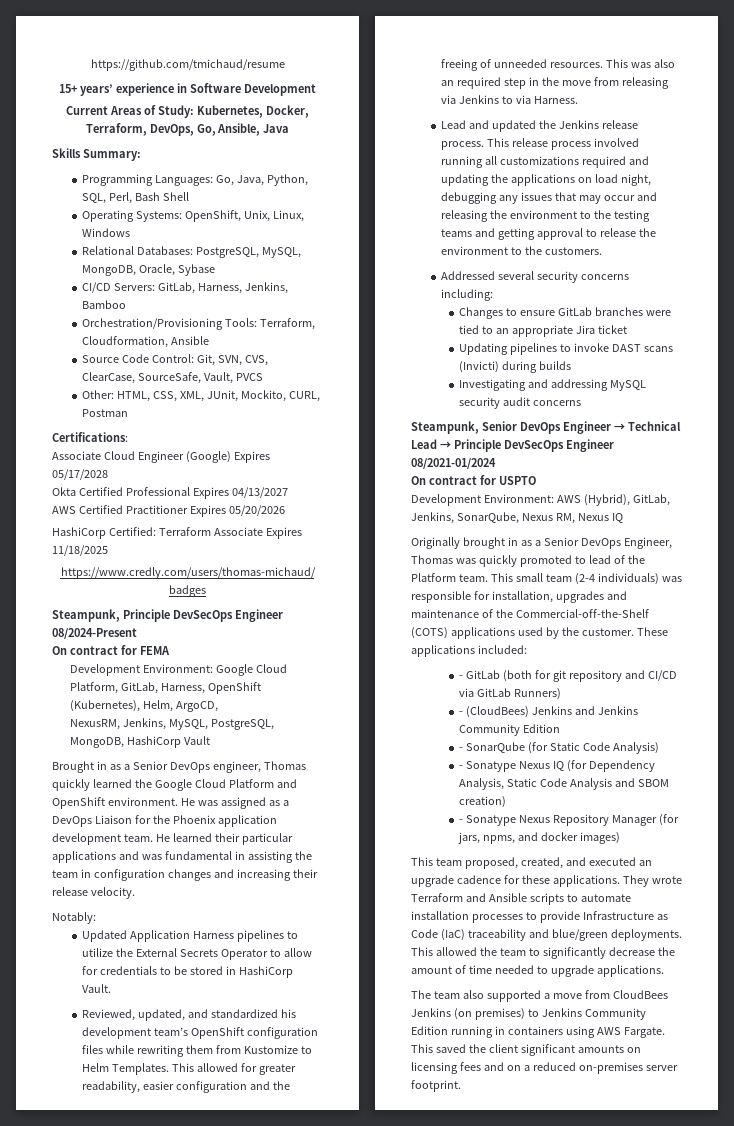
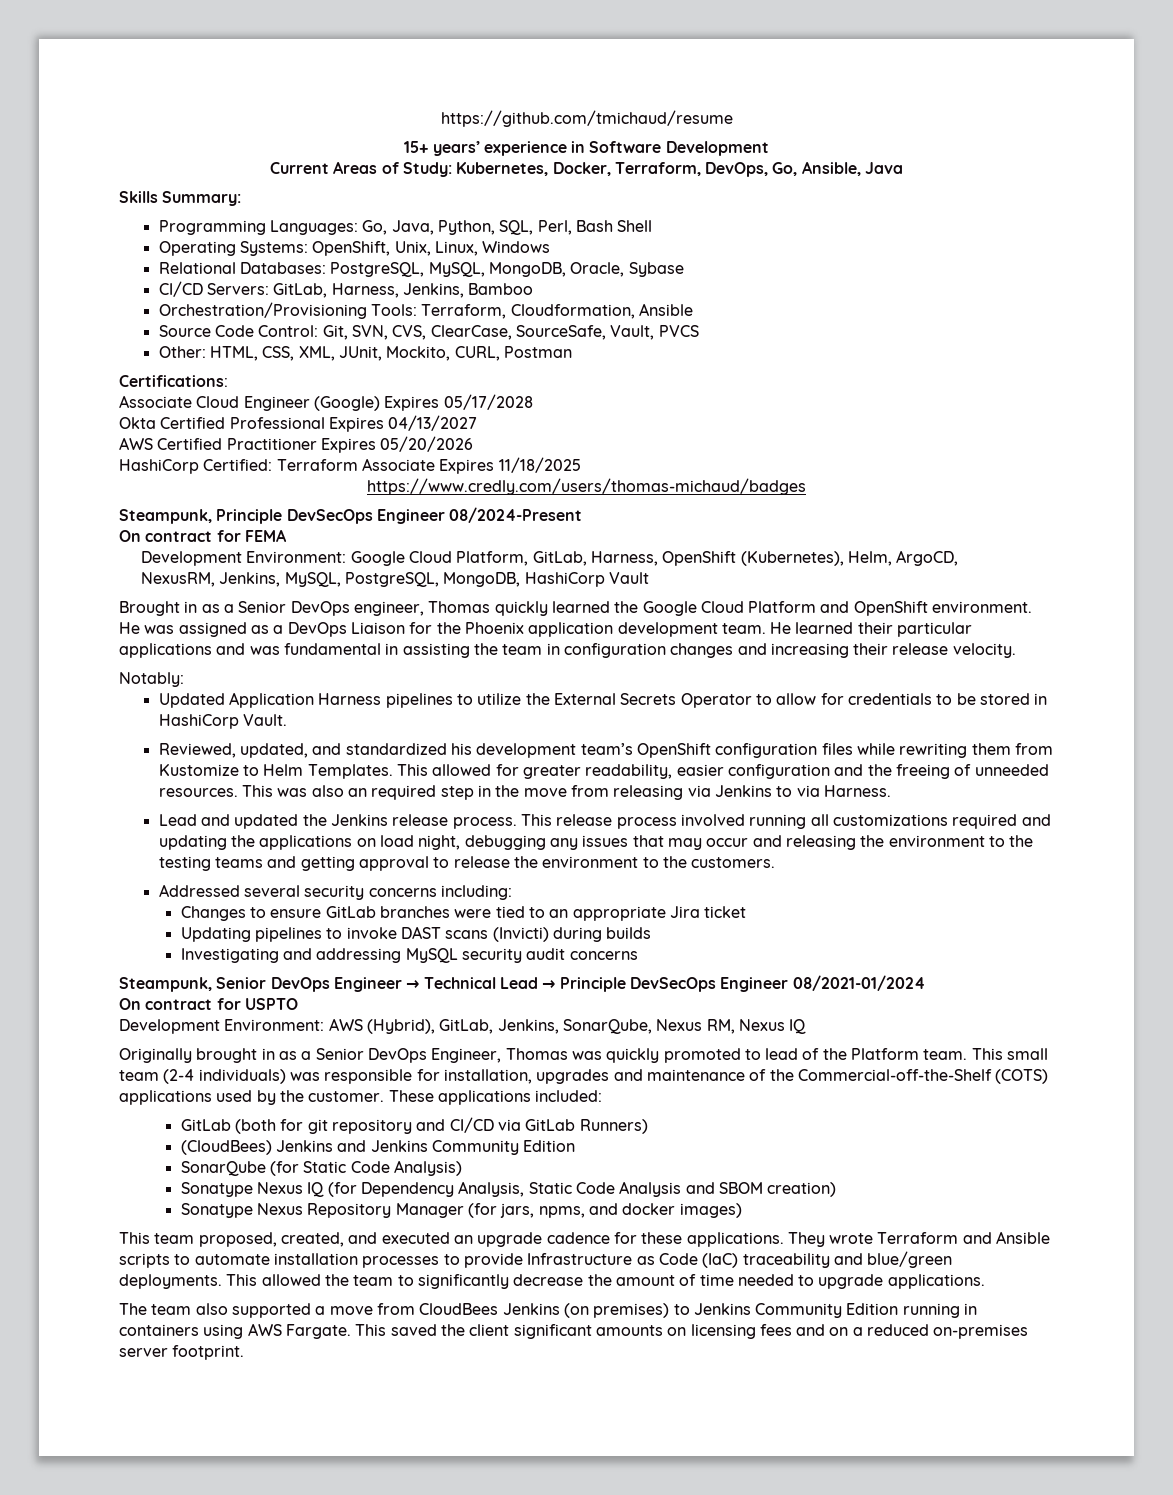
- - GitLab (both for git repository and CI/CD via GitLab Runners)
+ GitLab (both for git repository and CI/CD via GitLab Runners)
- - (CloudBees) Jenkins and Jenkins Community Edition
+ (CloudBees) Jenkins and Jenkins Community Edition
- - SonarQube (for Static Code Analysis)
+ SonarQube (for Static Code Analysis)
- - Sonatype Nexus IQ (for Dependency Analysis, Static Code Analysis and SBOM creation)
+ Sonatype Nexus IQ (for Dependency Analysis, Static Code Analysis and SBOM creation)
- - Sonatype Nexus Repository Manager (for jars, npms, and docker images)
+ Sonatype Nexus Repository Manager (for jars, npms, and docker images)

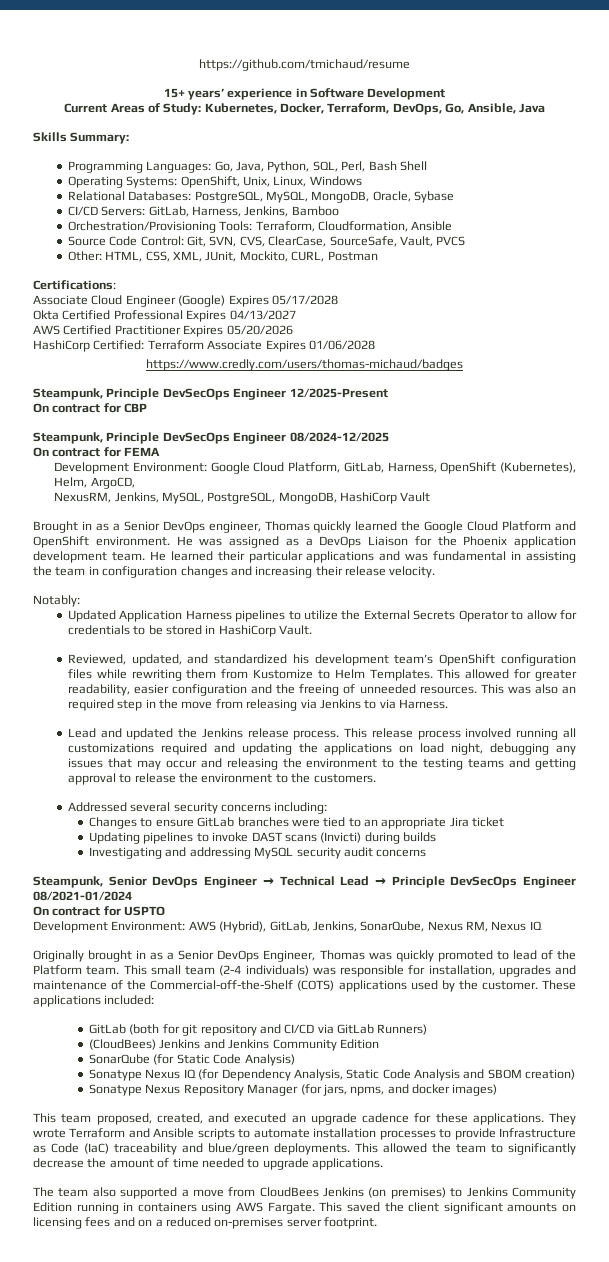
- HashiCorp Certified: Terraform Associate Expires 11/18/2025
+ HashiCorp Certified: Terraform Associate Expires 01/06/2028
- Steampunk, Principle DevSecOps Engineer 08/2024-Present
+ Steampunk, Principle DevSecOps Engineer 12/2025-Present
+ On contract for CBP
+ Steampunk, Principle DevSecOps Engineer 08/2024-12/2025

